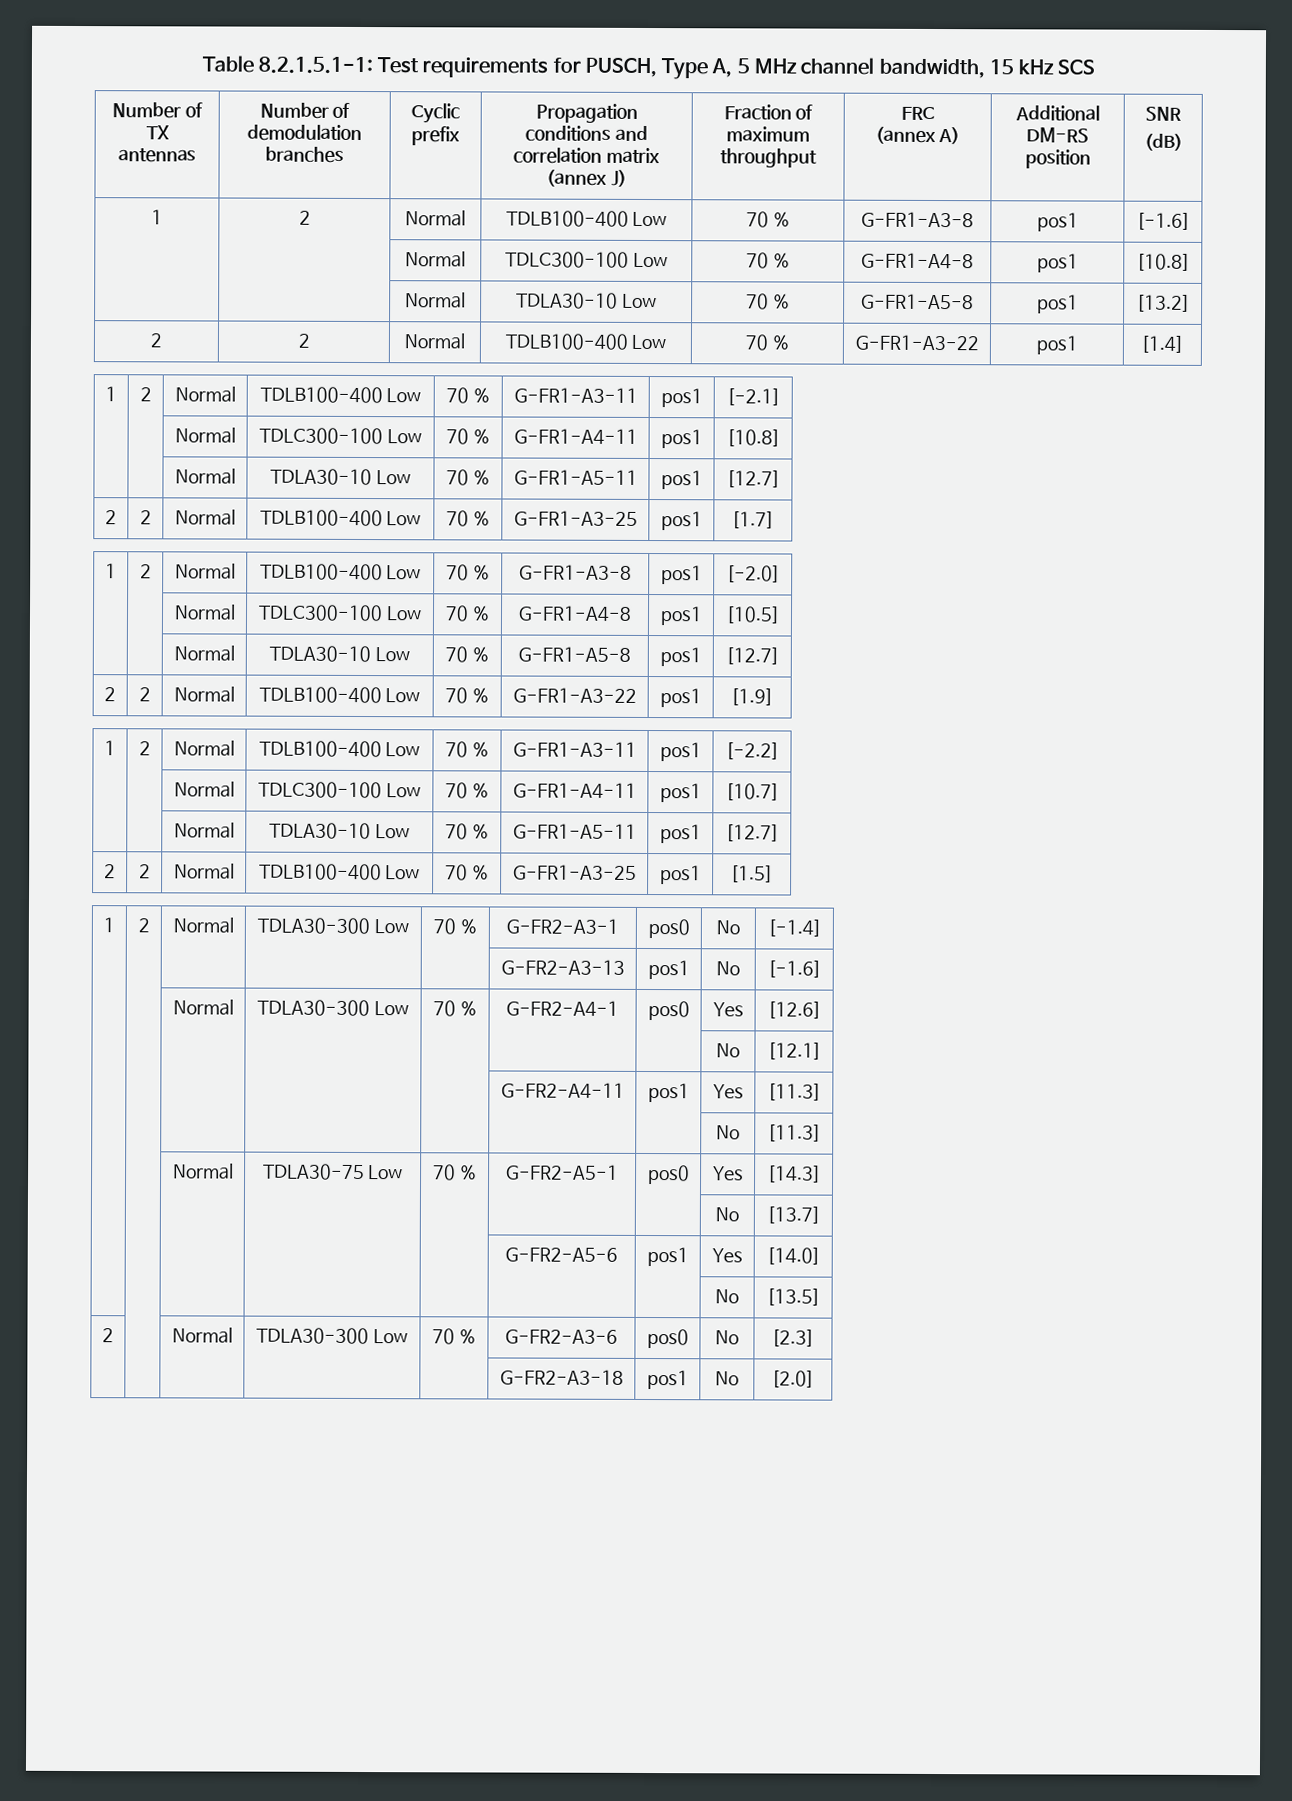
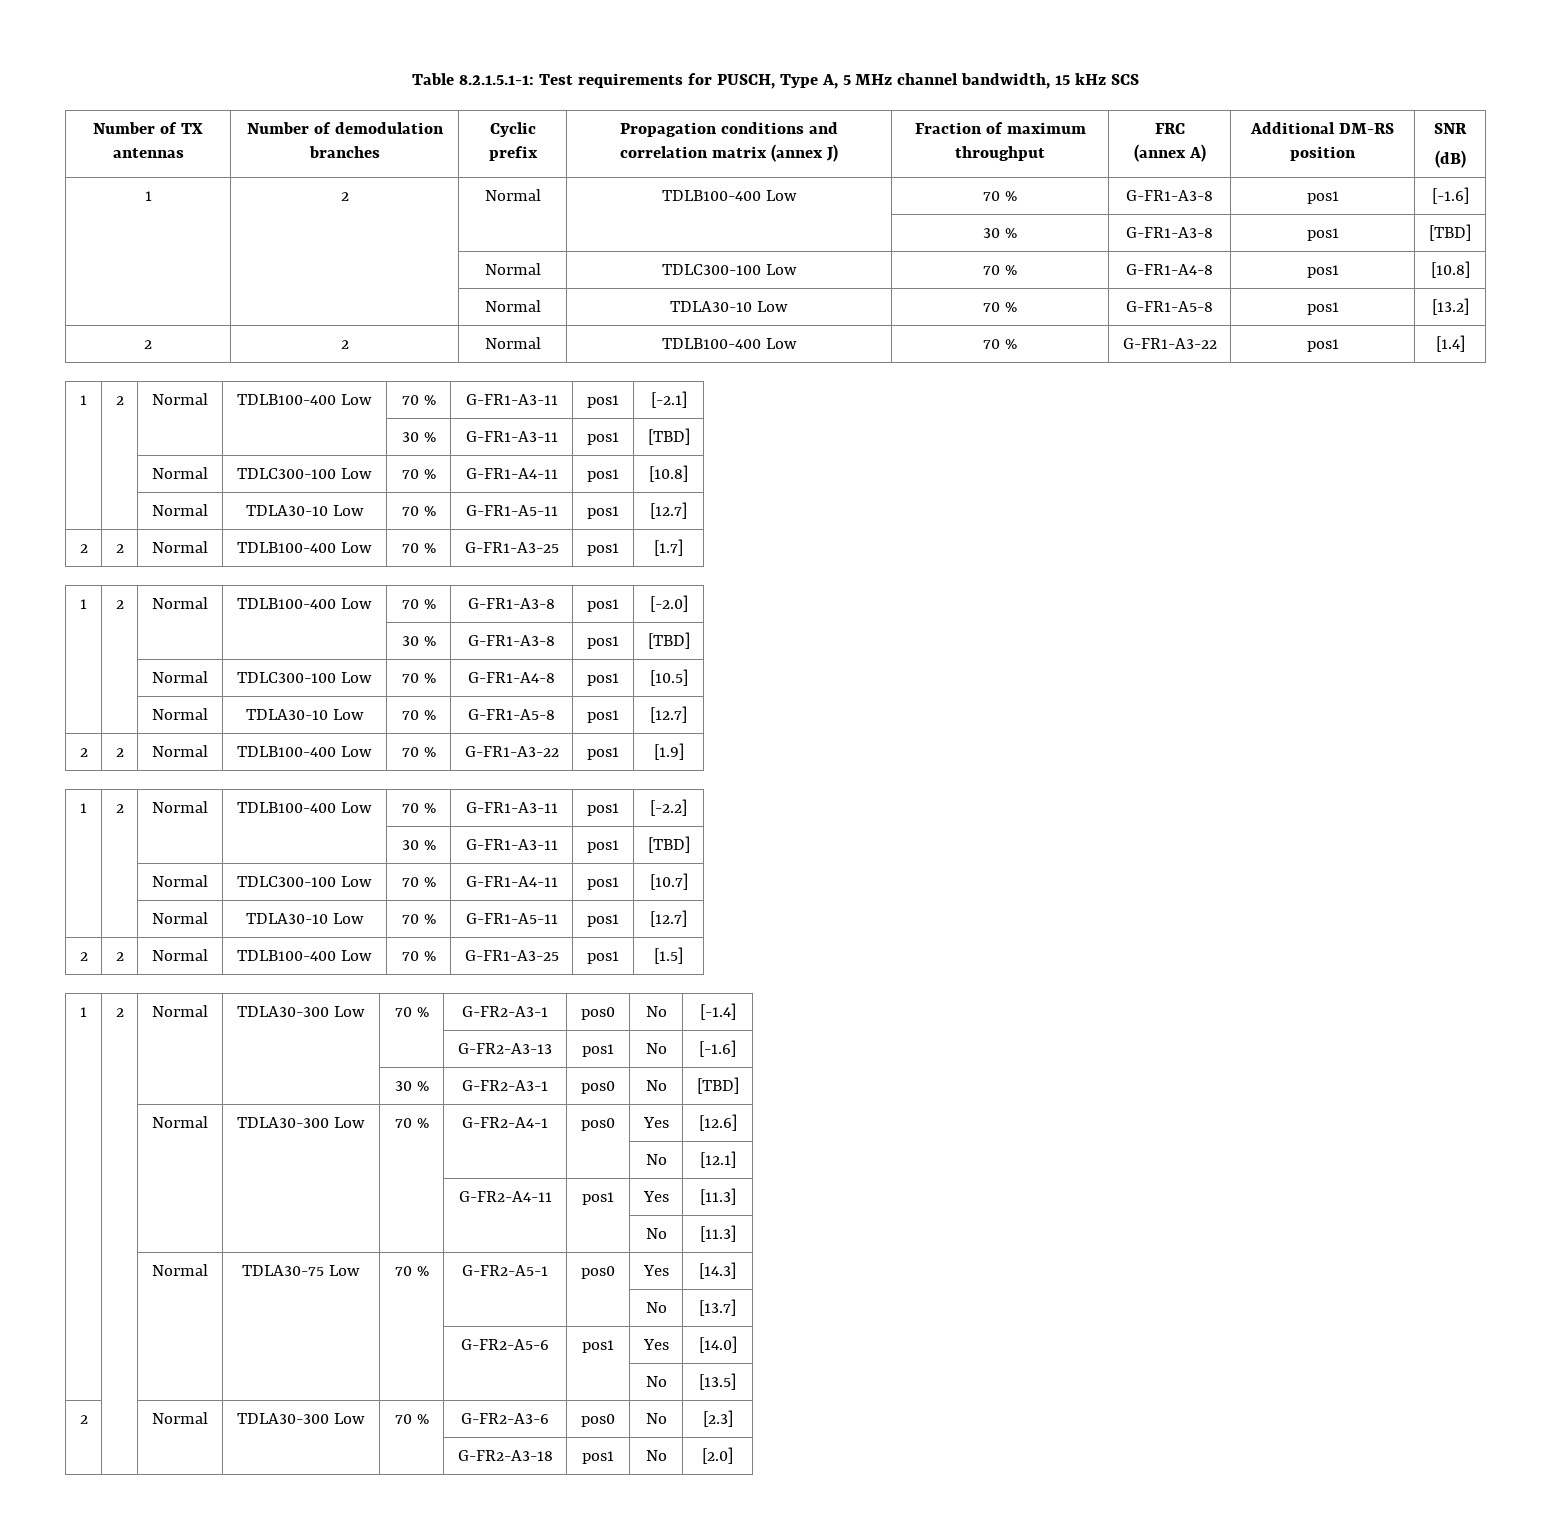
  1 | 2 | Normal | TDLB100-400 Low | 70 % | G-FR1-A3-8 | pos1 | [-1.6]
+ | | | | 30 % | G-FR1-A3-8 | pos1 | [TBD]
  1 | 2 | Normal | TDLB100-400 Low | 70 % | G-FR1-A3-11 | pos1 | [-2.1]
+ | | | | 30 % | G-FR1-A3-11 | pos1 | [TBD]
  1 | 2 | Normal | TDLB100-400 Low | 70 % | G-FR1-A3-8 | pos1 | [-2.0]
+ | | | | 30 % | G-FR1-A3-8 | pos1 | [TBD]
  1 | 2 | Normal | TDLB100-400 Low | 70 % | G-FR1-A3-11 | pos1 | [-2.2]
+ | | | | 30 % | G-FR1-A3-11 | pos1 | [TBD]
+ | | | | 30 % | G-FR2-A3-1 | pos0 | No | [TBD]

